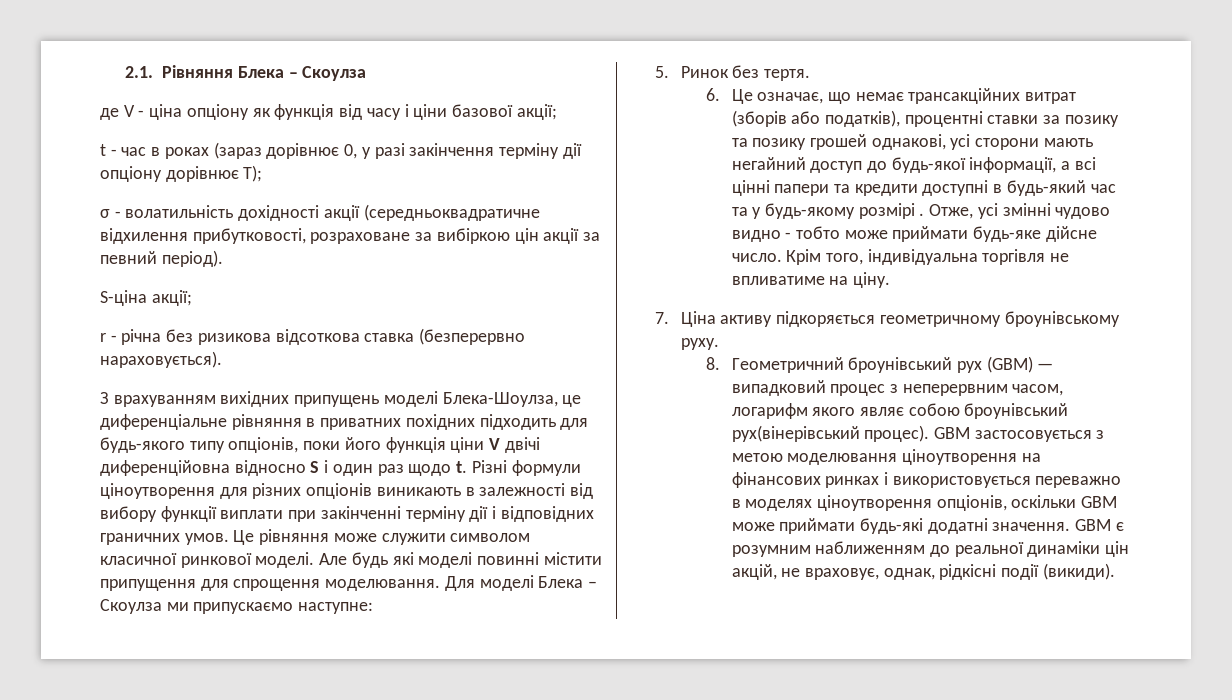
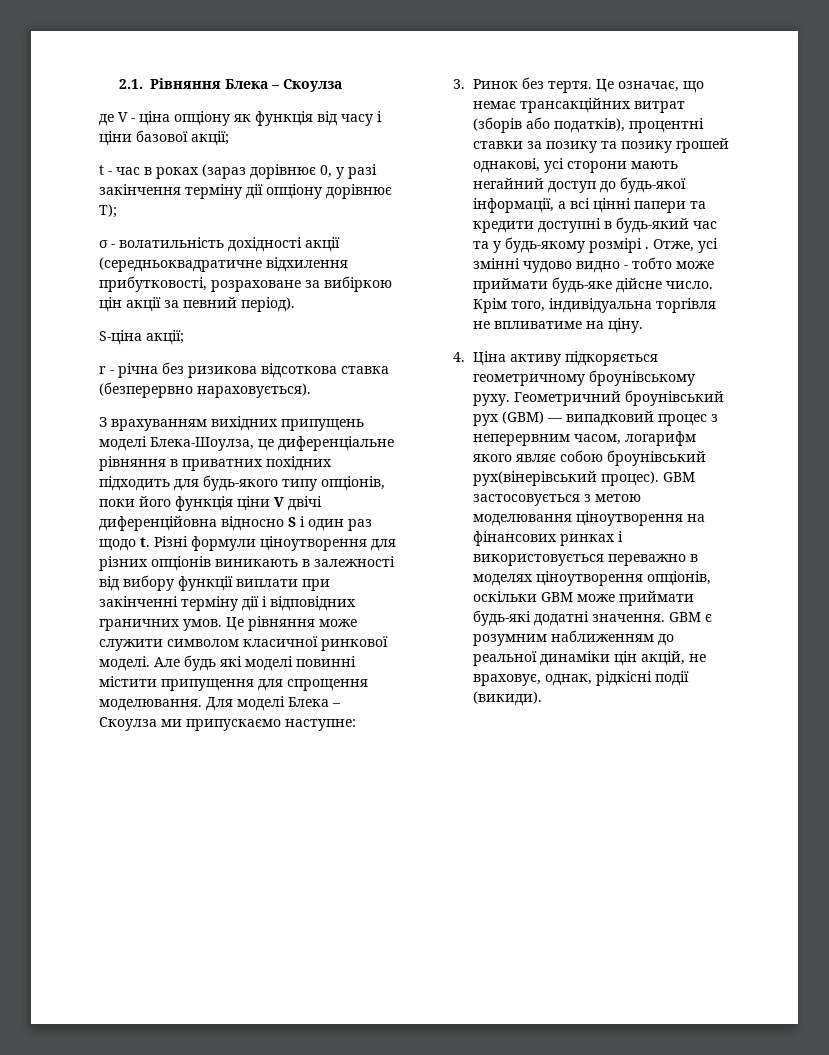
- 5. Ринок без тертя.
- 6. Це означає, що немає трансакційних витрат (зборів або податків), процентні ставки за позику та позику грошей однакові, усі сторони мають негайний доступ до будь-якої інформації, а всі цінні папери та кредити доступні в будь-який час та у будь-якому розмірі .
+ 3. Ринок без тертя. Це означає, що немає трансакційних витрат (зборів або податків), процентні ставки за позику та позику грошей однакові, усі сторони мають негайний доступ до будь-якої інформації, а всі цінні папери та кредити доступні в будь-який час та у будь-якому розмірі .
- 7. Ціна активу підкоряється геометричному броунівському руху.
- 8. Геометричний броунівський рух (GBM) — випадковий процес з неперервним часом, логарифм якого являє собою броунівський рух(вінерівський процес).
+ 4. Ціна активу підкоряється геометричному броунівському руху. Геометричний броунівський рух (GBM) — випадковий процес з неперервним часом, логарифм якого являє собою броунівський рух(вінерівський процес).

